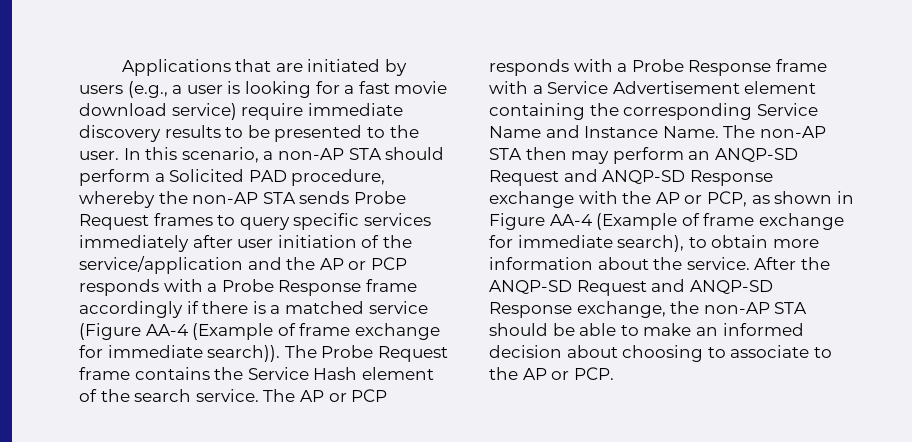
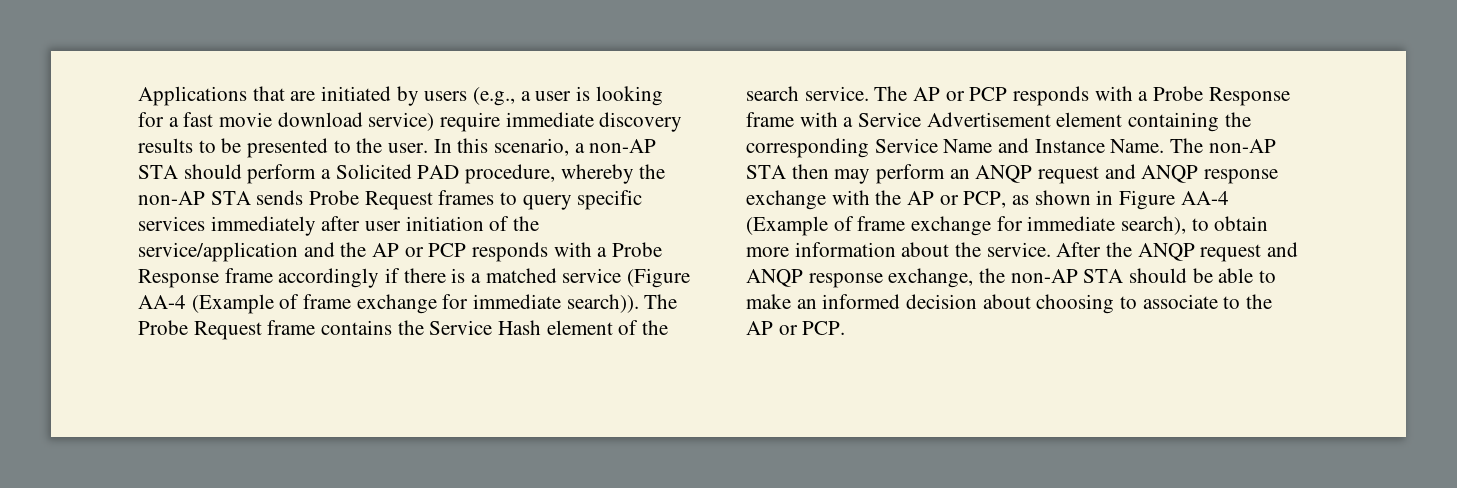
- The non-AP STA then may perform an ANQP-SD Request and ANQP-SD Response exchange with the AP or PCP, as shown in Figure AA-4 (Example of frame exchange for immediate search), to obtain more information about the service.
+ The non-AP STA then may perform an ANQP request and ANQP response exchange with the AP or PCP, as shown in Figure AA-4 (Example of frame exchange for immediate search), to obtain more information about the service.
- After the ANQP-SD Request and ANQP-SD Response exchange, the non-AP STA should be able to make an informed decision about choosing to associate to the AP or PCP.
+ After the ANQP request and ANQP response exchange, the non-AP STA should be able to make an informed decision about choosing to associate to the AP or PCP.

